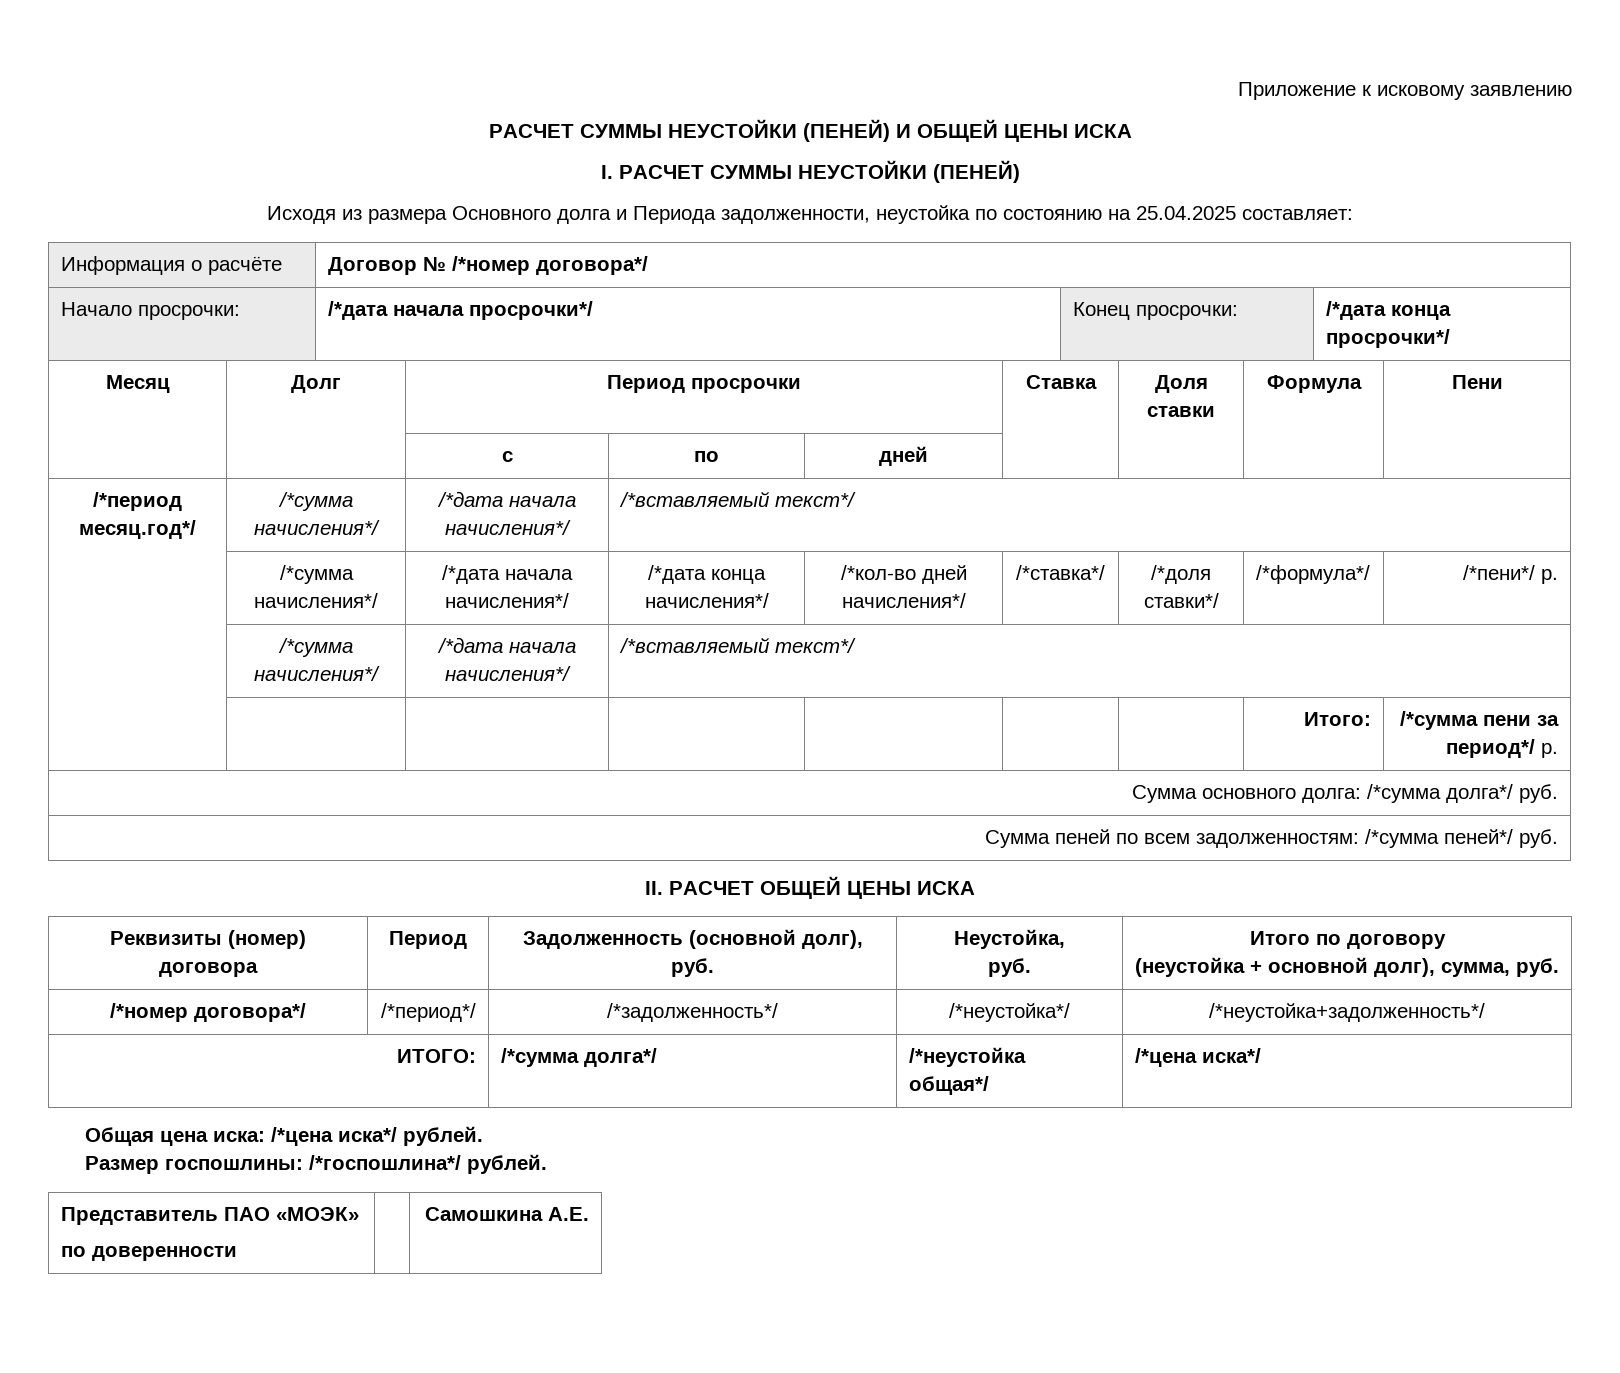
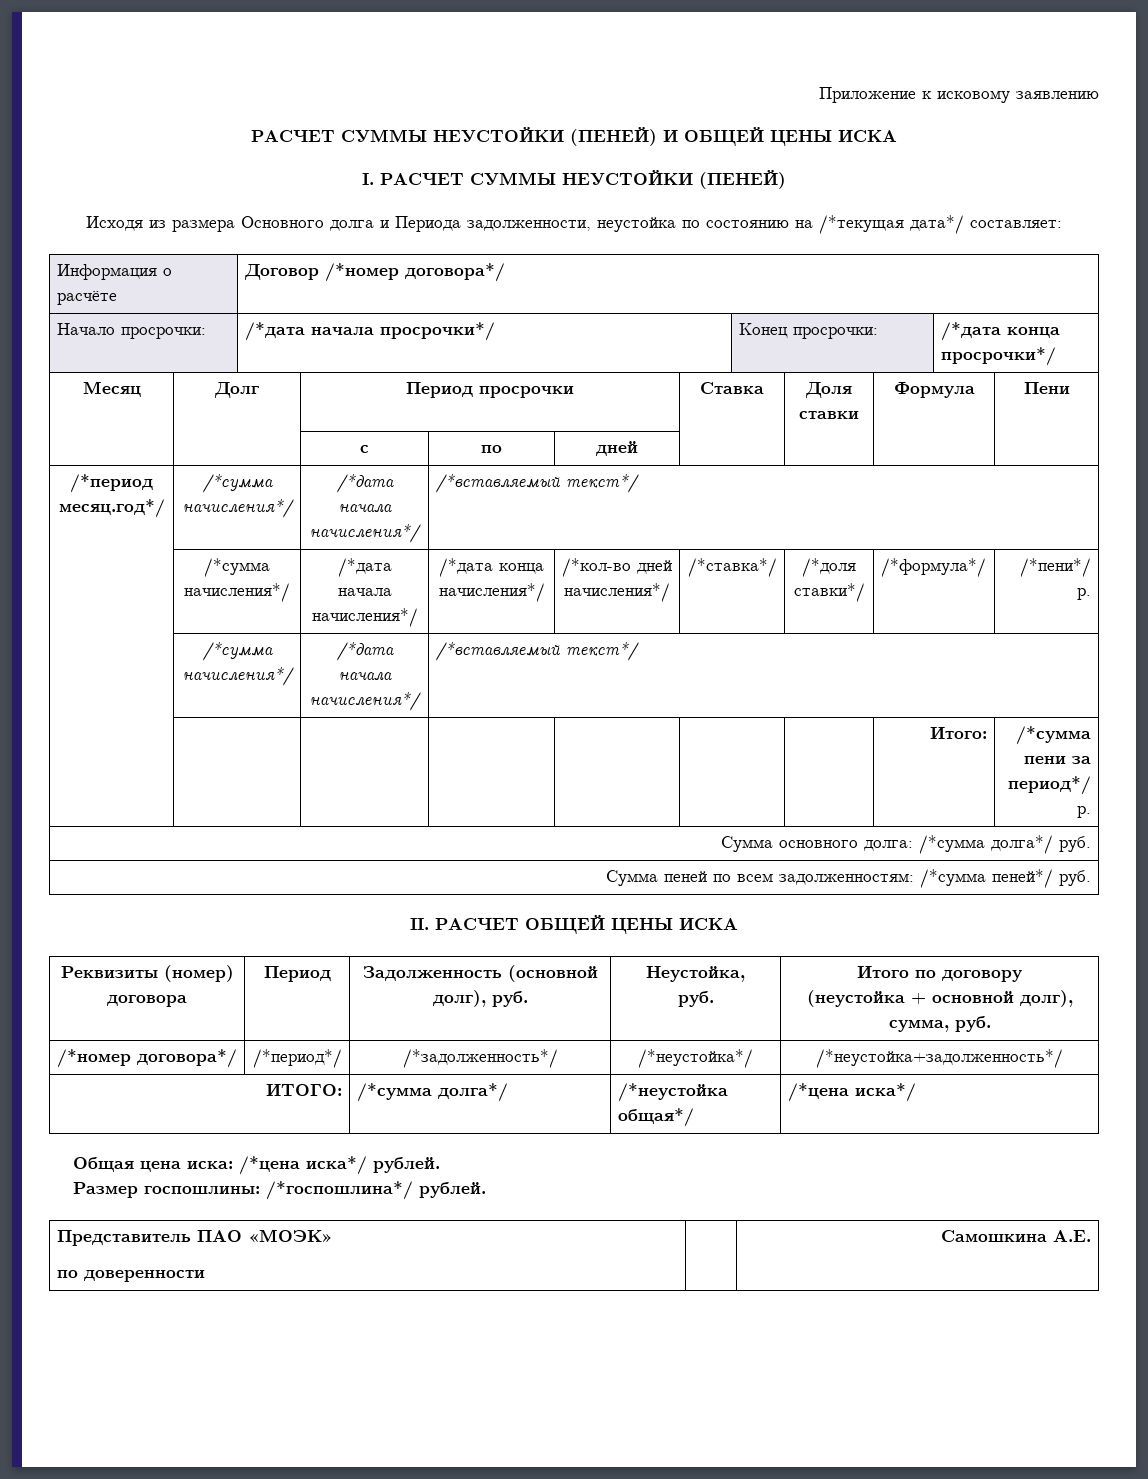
- Исходя из размера Основного долга и Периода задолженности, неустойка по состоянию на 25.04.2025 составляет:
+ Исходя из размера Основного долга и Периода задолженности, неустойка по состоянию на /*текущая дата*/ составляет:
- Информация о расчёте | Договор № /*номер договора*/
+ Информация о расчёте | Договор /*номер договора*/

